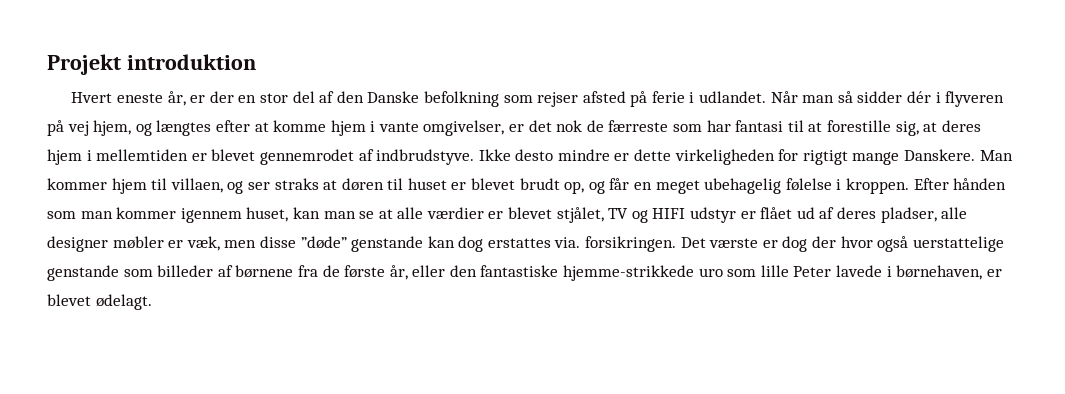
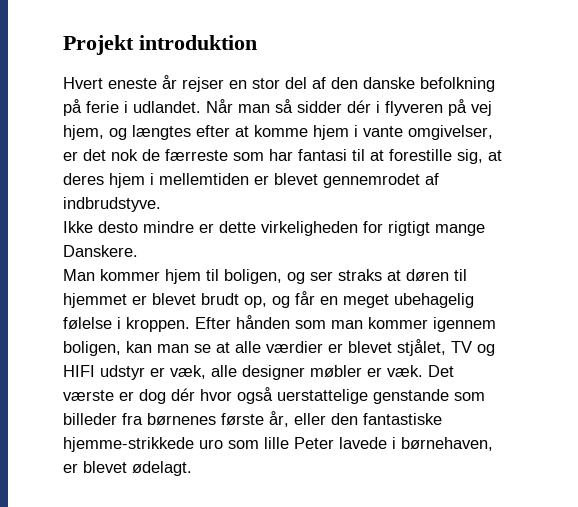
- Hvert eneste år, er der en stor del af den Danske befolkning som rejser afsted på ferie i udlandet.
+ Hvert eneste år rejser en stor del af den danske befolkning på ferie i udlandet.
- Når man så sidder dér i flyveren på vej hjem, og længtes efter at komme hjem i vante omgivelser, er det nok de færreste som har fantasi til at forestille sig, at deres hjem i mellemtiden er blevet gennemrodet af indbrudstyve. Ikke desto mindre er dette virkeligheden for rigtigt mange Danskere. Man kommer hjem til villaen, og ser straks at døren til huset er blevet brudt op, og får en meget ubehagelig følelse i kroppen.
+ Når man så sidder dér i flyveren på vej hjem, og længtes efter at komme hjem i vante omgivelser, er det nok de færreste som har fantasi til at forestille sig, at deres hjem i mellemtiden er blevet gennemrodet af indbrudstyve.
+ Ikke desto mindre er dette virkeligheden for rigtigt mange Danskere.
+ Man kommer hjem til boligen, og ser straks at døren til hjemmet er blevet brudt op, og får en meget ubehagelig følelse i kroppen.
- Efter hånden som man kommer igennem huset, kan man se at alle værdier er blevet stjålet, TV og HIFI udstyr er flået ud af deres pladser, alle designer møbler er væk, men disse ”døde” genstande kan dog erstattes via. forsikringen.
+ Efter hånden som man kommer igennem boligen, kan man se at alle værdier er blevet stjålet, TV og HIFI udstyr er væk, alle designer møbler er væk.
- Det værste er dog der hvor også uerstattelige genstande som billeder af børnene fra de første år, eller den fantastiske hjemme-strikkede uro som lille Peter lavede i børnehaven, er blevet ødelagt.
+ Det værste er dog dér hvor også uerstattelige genstande som billeder fra børnenes første år, eller den fantastiske hjemme-strikkede uro som lille Peter lavede i børnehaven, er blevet ødelagt.

